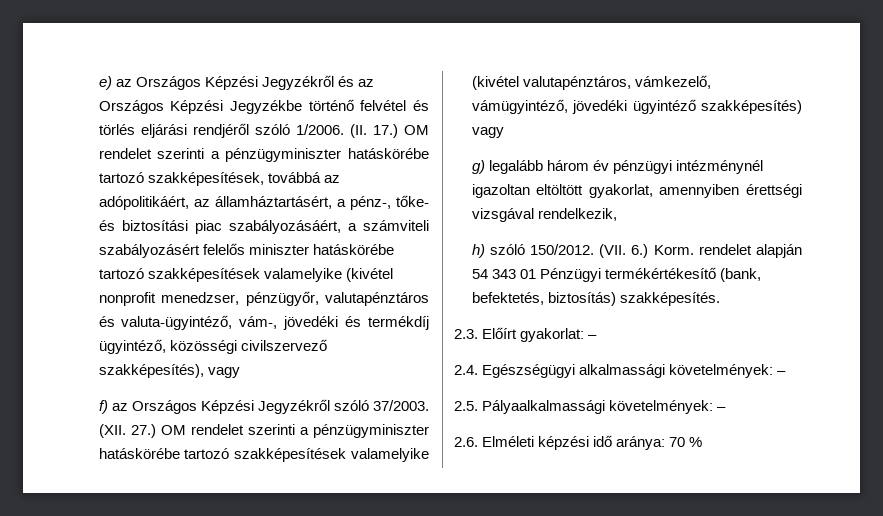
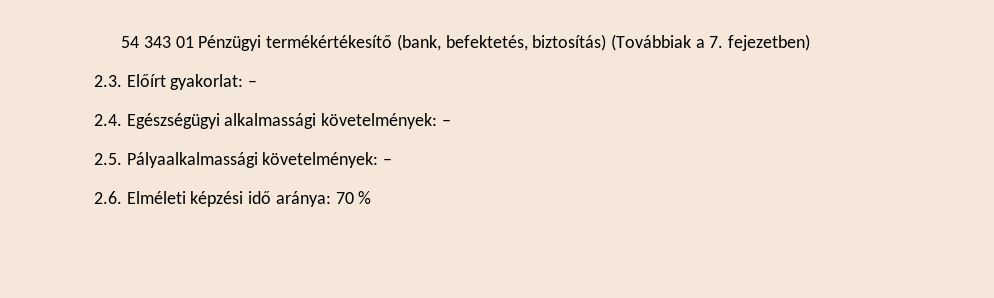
- e) az Országos Képzési Jegyzékről és az Országos Képzési Jegyzékbe történő felvétel és törlés eljárási rendjéről szóló 1/2006. (II. 17.) OM rendelet szerinti a pénzügyminiszter hatáskörébe tartozó szakképesítések, továbbá az adópolitikáért, az államháztartásért, a pénz-, tőke- és biztosítási piac szabályozásáért, a számviteli szabályozásért felelős miniszter hatáskörébe tartozó szakképesítések valamelyike (kivétel nonprofit menedzser, pénzügyőr, valutapénztáros és valuta-ügyintéző, vám-, jövedéki és termékdíj ügyintéző, közösségi civilszervező szakképesítés), vagy
- f) az Országos Képzési Jegyzékről szóló 37/2003. (XII. 27.) OM rendelet szerinti a pénzügyminiszter hatáskörébe tartozó szakképesítések valamelyike (kivétel valutapénztáros, vámkezelő, vámügyintéző, jövedéki ügyintéző szakképesítés) vagy
- g) legalább három év pénzügyi intézménynél igazoltan eltöltött gyakorlat, amennyiben érettségi vizsgával rendelkezik,
- h) szóló 150/2012. (VII. 6.) Korm. rendelet alapján 54 343 01 Pénzügyi termékértékesítő (bank, befektetés, biztosítás) szakképesítés.
+ 54 343 01 Pénzügyi termékértékesítő (bank, befektetés, biztosítás) (Továbbiak a 7. fejezetben)

